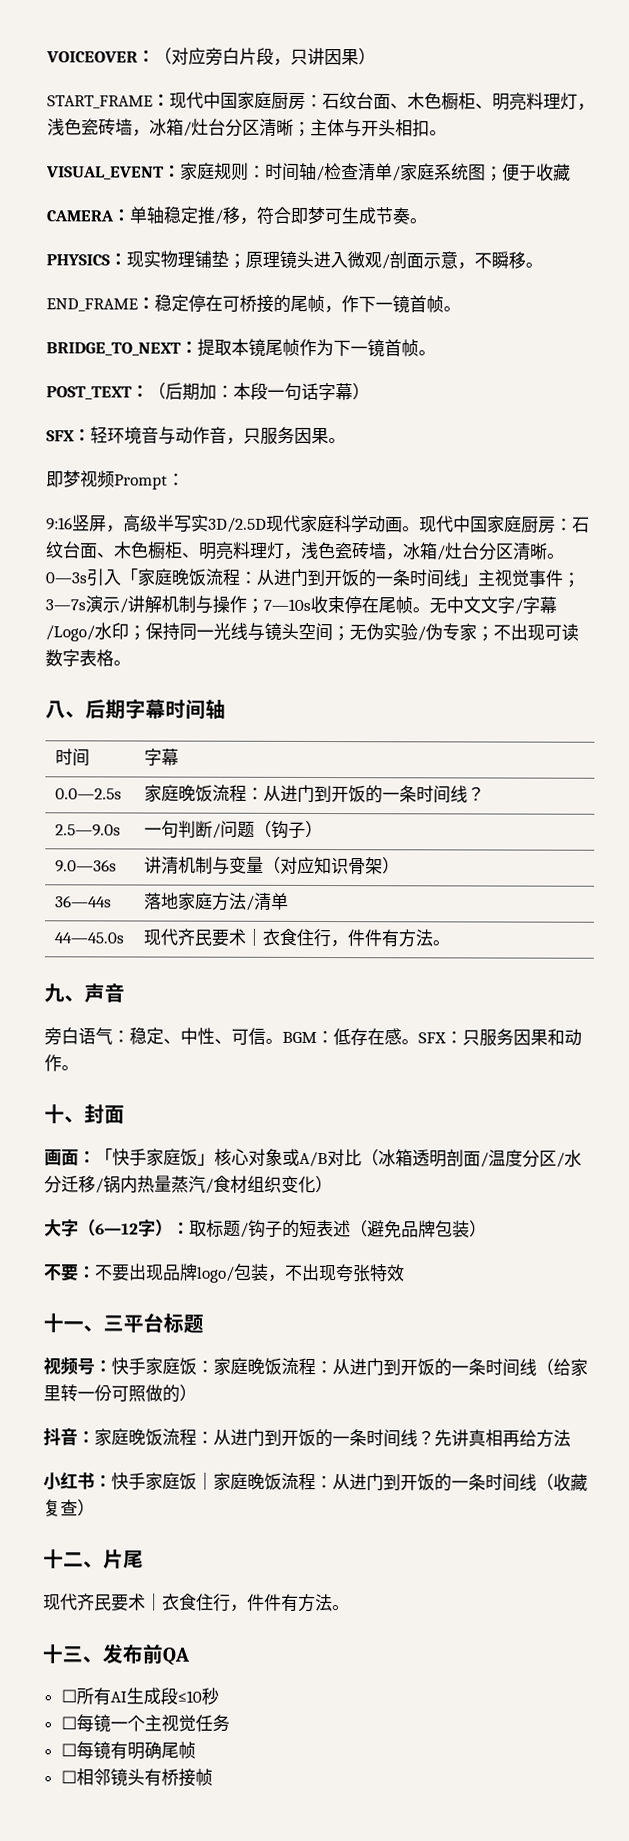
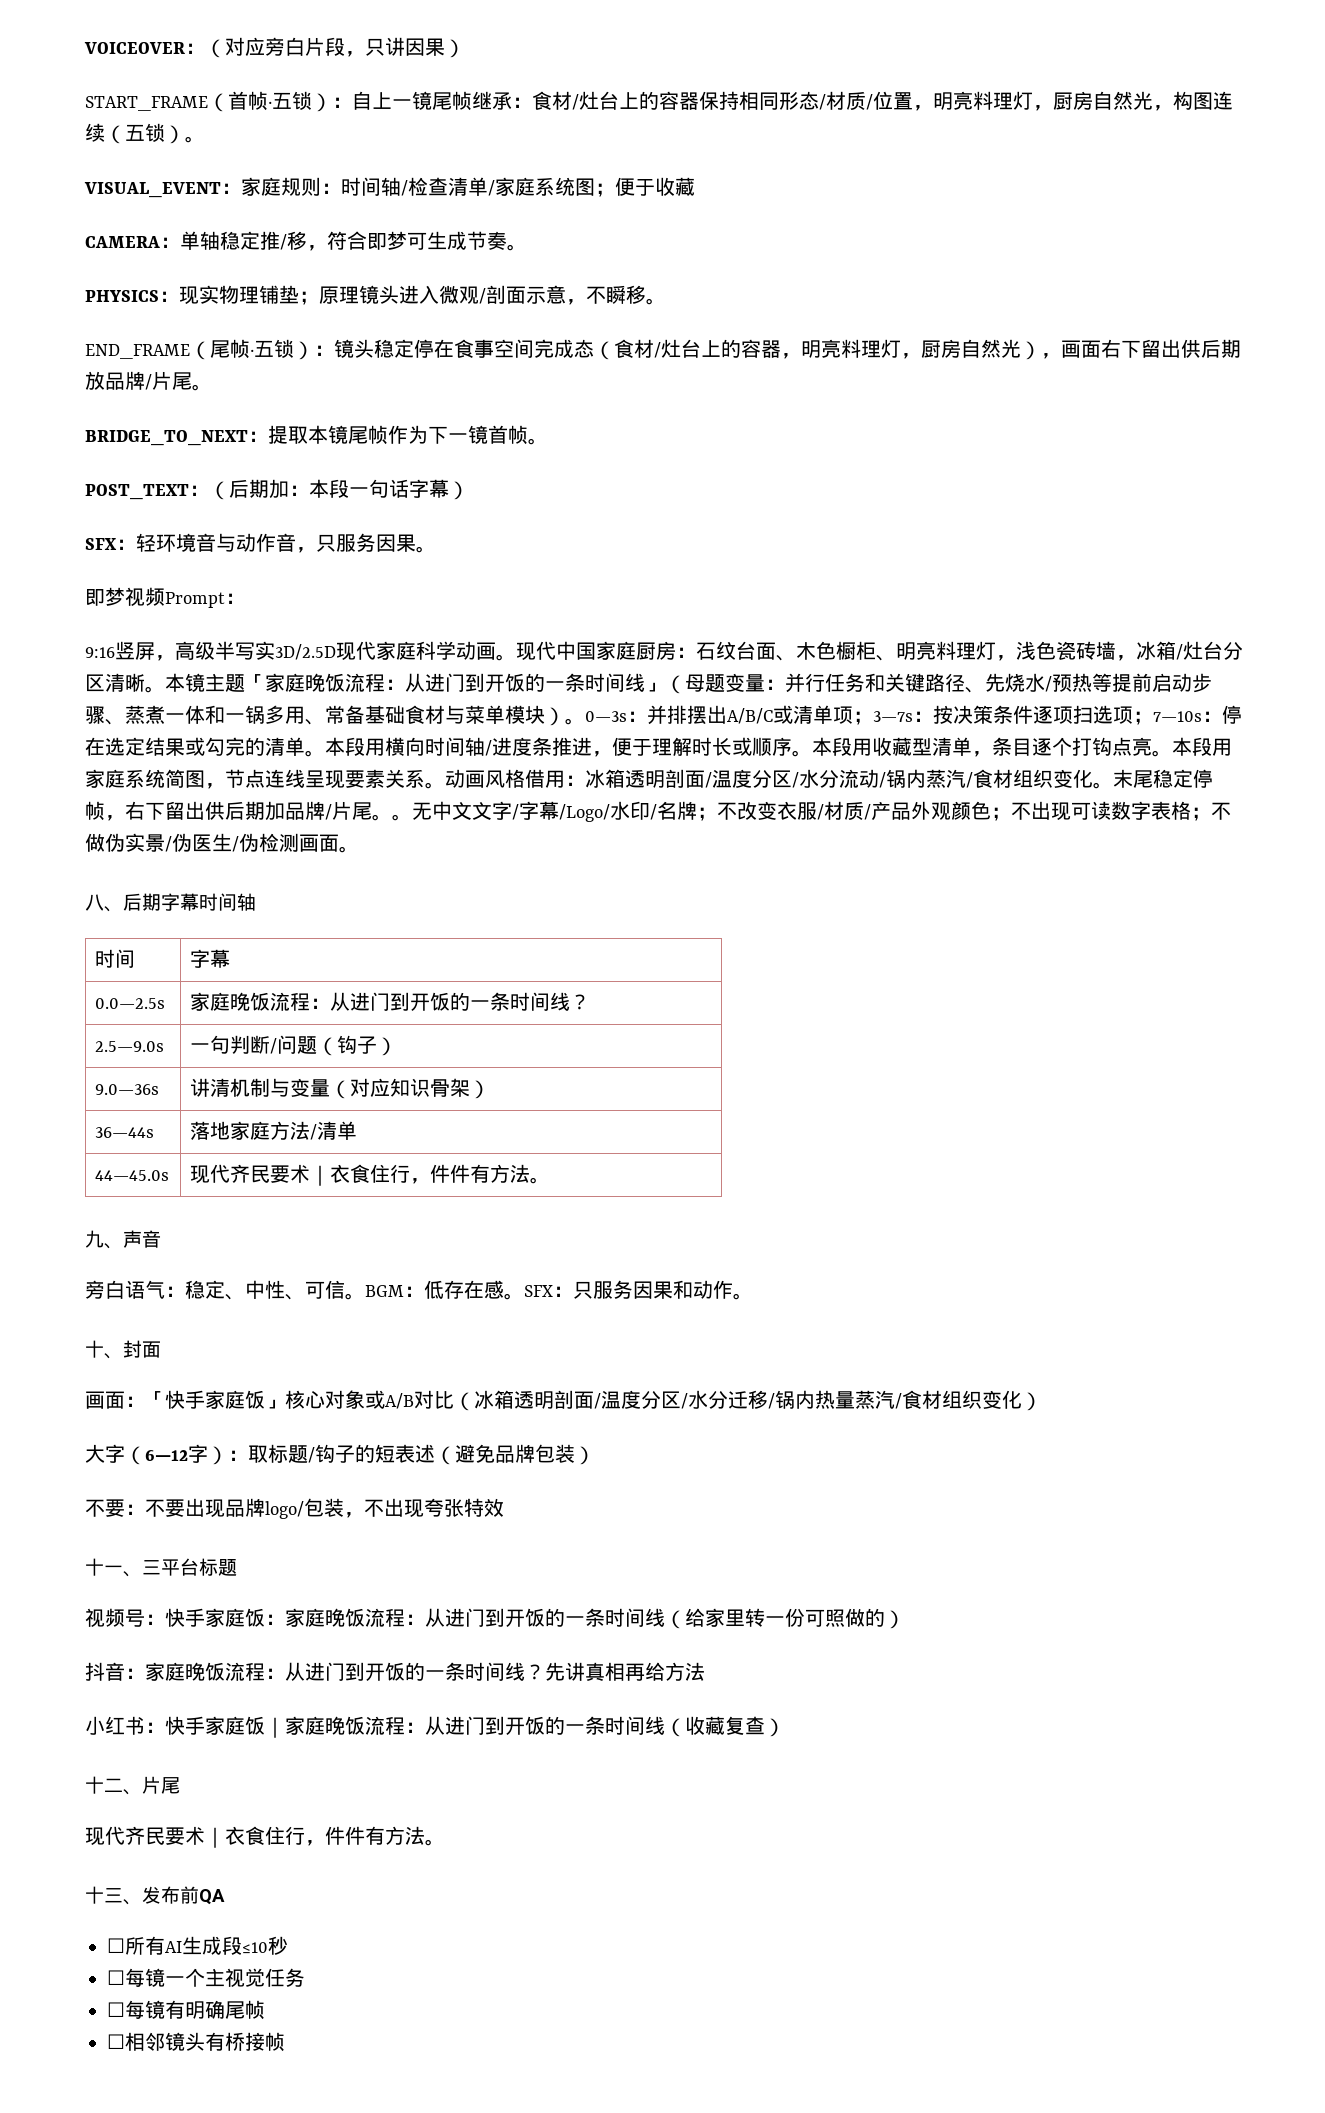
- START_FRAME：现代中国家庭厨房：石纹台面、木色橱柜、明亮料理灯，浅色瓷砖墙，冰箱/灶台分区清晰；主体与开头相扣。
+ START_FRAME（首帧·五锁）：自上一镜尾帧继承：食材/灶台上的容器保持相同形态/材质/位置，明亮料理灯，厨房自然光，构图连续（五锁）。
- END_FRAME：稳定停在可桥接的尾帧，作下一镜首帧。
+ END_FRAME（尾帧·五锁）：镜头稳定停在食事空间完成态（食材/灶台上的容器，明亮料理灯，厨房自然光），画面右下留出供后期放品牌/片尾。
- 0—3s引入「家庭晚饭流程：从进门到开饭的一条时间线」主视觉事件；3—7s演示/讲解机制与操作；7—10s收束停在尾帧。
+ 本镜主题「家庭晚饭流程：从进门到开饭的一条时间线」（母题变量：并行任务和关键路径、先烧水/预热等提前启动步骤、蒸煮一体和一锅多用、常备基础食材与菜单模块）。0—3s：并排摆出A/B/C或清单项；3—7s：按决策条件逐项扫选项；7—10s：停在选定结果或勾完的清单。本段用横向时间轴/进度条推进，便于理解时长或顺序。本段用收藏型清单，条目逐个打钩点亮。本段用家庭系统简图，节点连线呈现要素关系。动画风格借用：冰箱透明剖面/温度分区/水分流动/锅内蒸汽/食材组织变化。末尾稳定停帧，右下留出供后期加品牌/片尾。。
- 无中文文字/字幕/Logo/水印；保持同一光线与镜头空间；无伪实验/伪专家；不出现可读数字表格。
+ 无中文文字/字幕/Logo/水印/名牌；不改变衣服/材质/产品外观颜色；不出现可读数字表格；不做伪实景/伪医生/伪检测画面。

